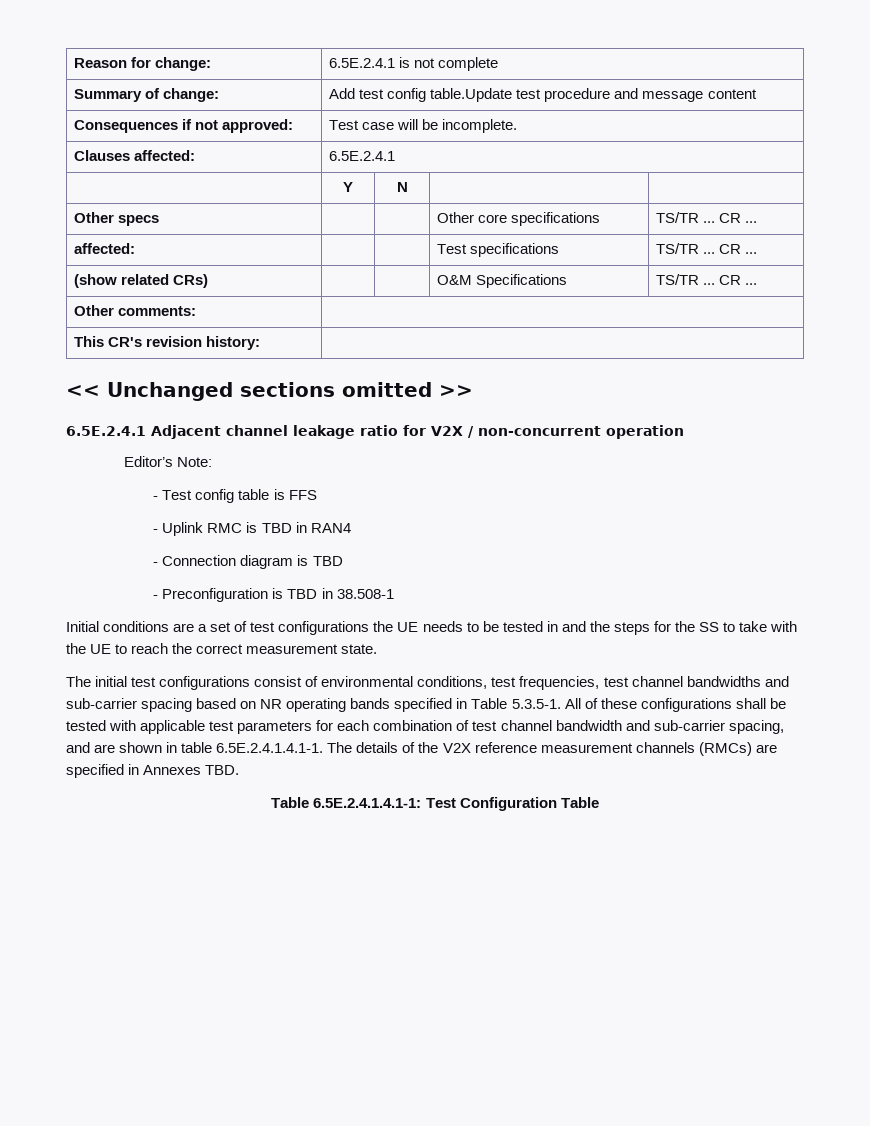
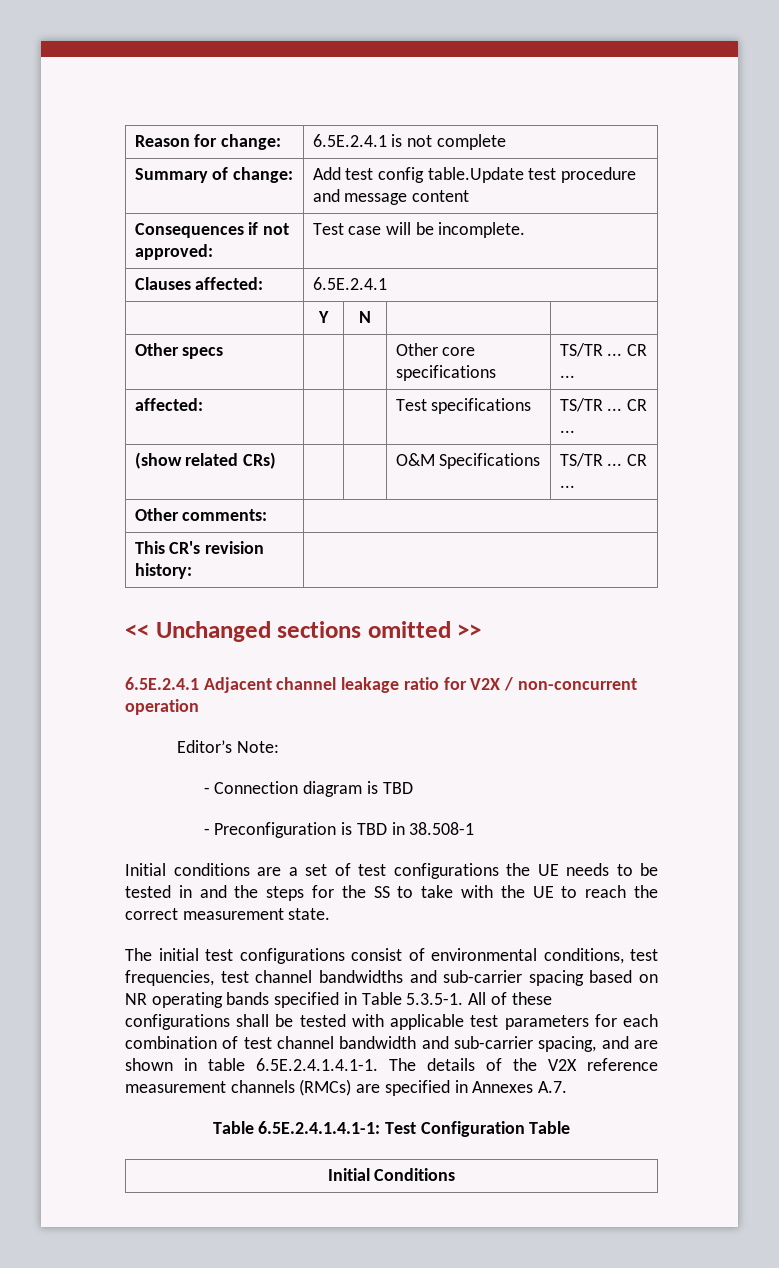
- - Test config table is FFS
- - Uplink RMC is TBD in RAN4
- The initial test configurations consist of environmental conditions, test frequencies, test channel bandwidths and sub-carrier spacing based on NR operating bands specified in Table 5.3.5-1. All of these configurations shall be tested with applicable test parameters for each combination of test channel bandwidth and sub-carrier spacing, and are shown in table 6.5E.2.4.1.4.1-1. The details of the V2X reference measurement channels (RMCs) are specified in Annexes TBD.
+ The initial test configurations consist of environmental conditions, test frequencies, test channel bandwidths and sub-carrier spacing based on NR operating bands specified in Table 5.3.5-1. All of these configurations shall be tested with applicable test parameters for each combination of test channel bandwidth and sub-carrier spacing, and are shown in table 6.5E.2.4.1.4.1-1. The details of the V2X reference measurement channels (RMCs) are specified in Annexes A.7.
+ Initial Conditions

